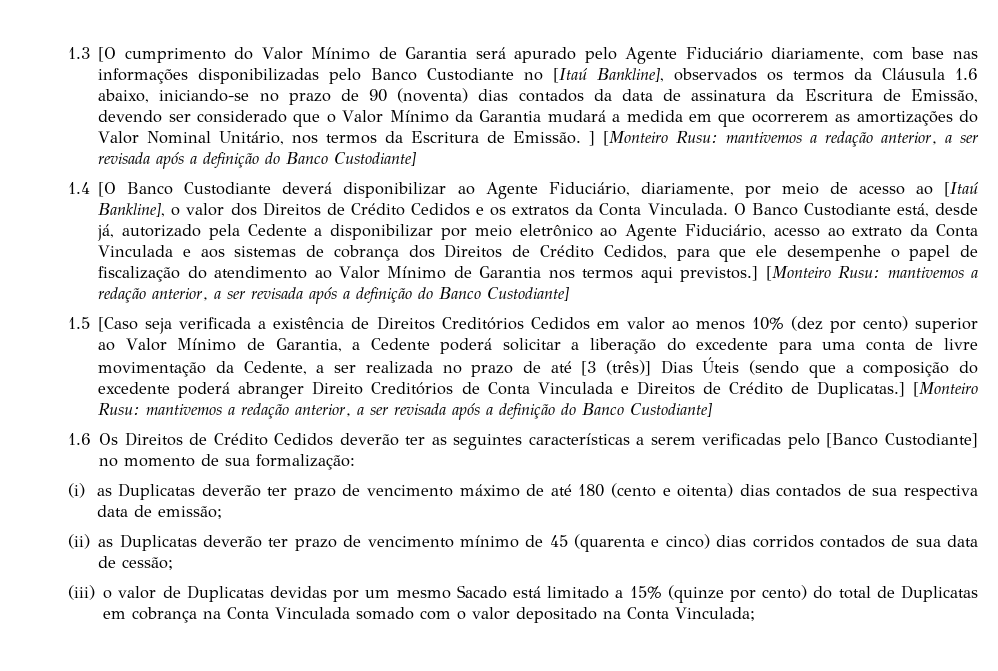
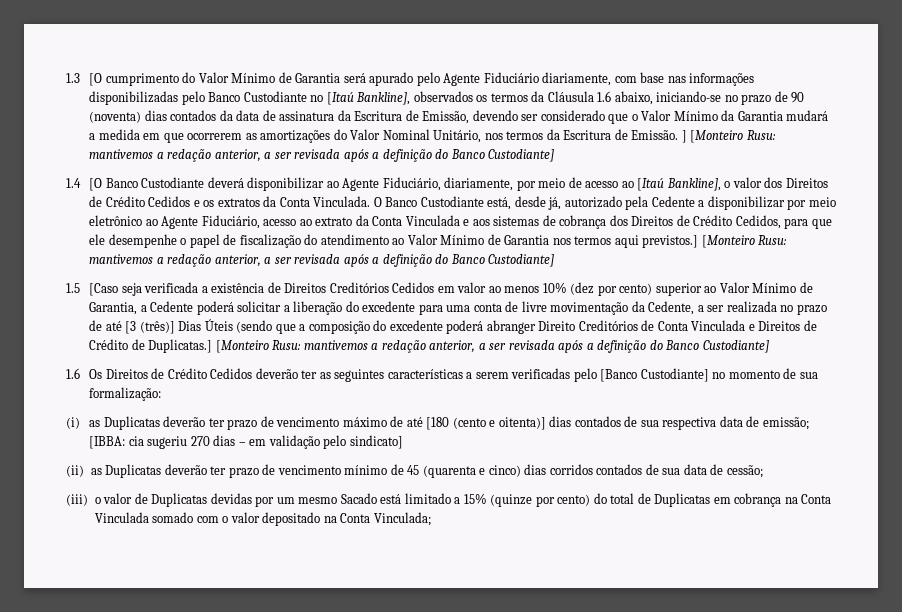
- (i) as Duplicatas deverão ter prazo de vencimento máximo de até 180 (cento e oitenta) dias contados de sua respectiva data de emissão;
+ (i) as Duplicatas deverão ter prazo de vencimento máximo de até [180 (cento e oitenta)] dias contados de sua respectiva data de emissão; [IBBA: cia sugeriu 270 dias – em validação pelo sindicato]

